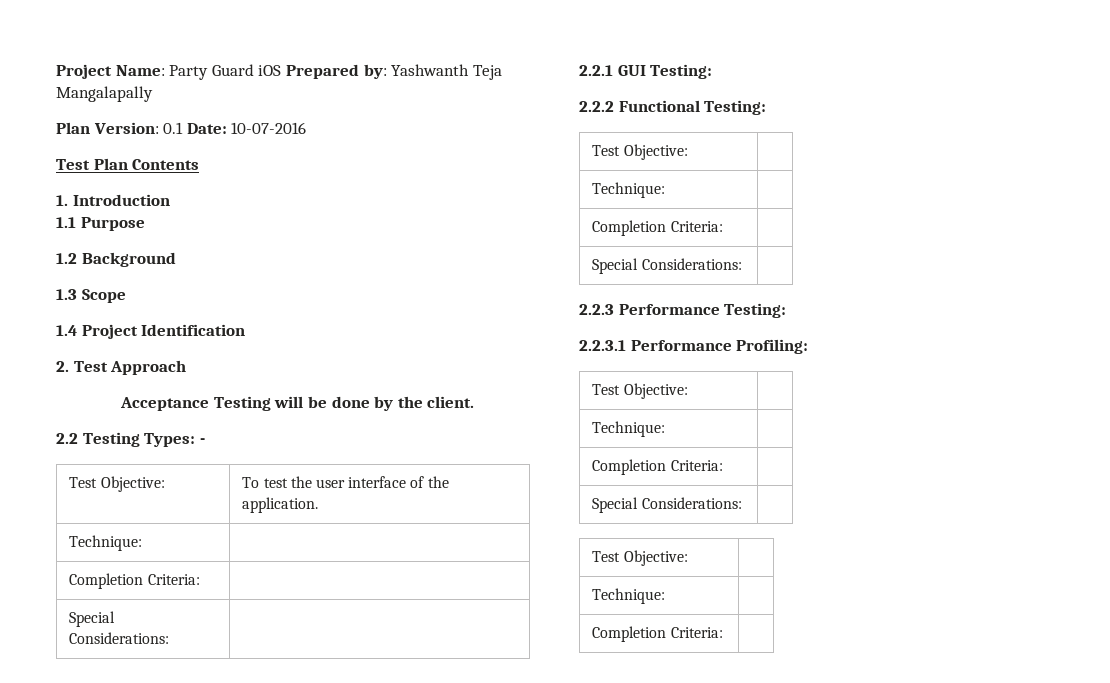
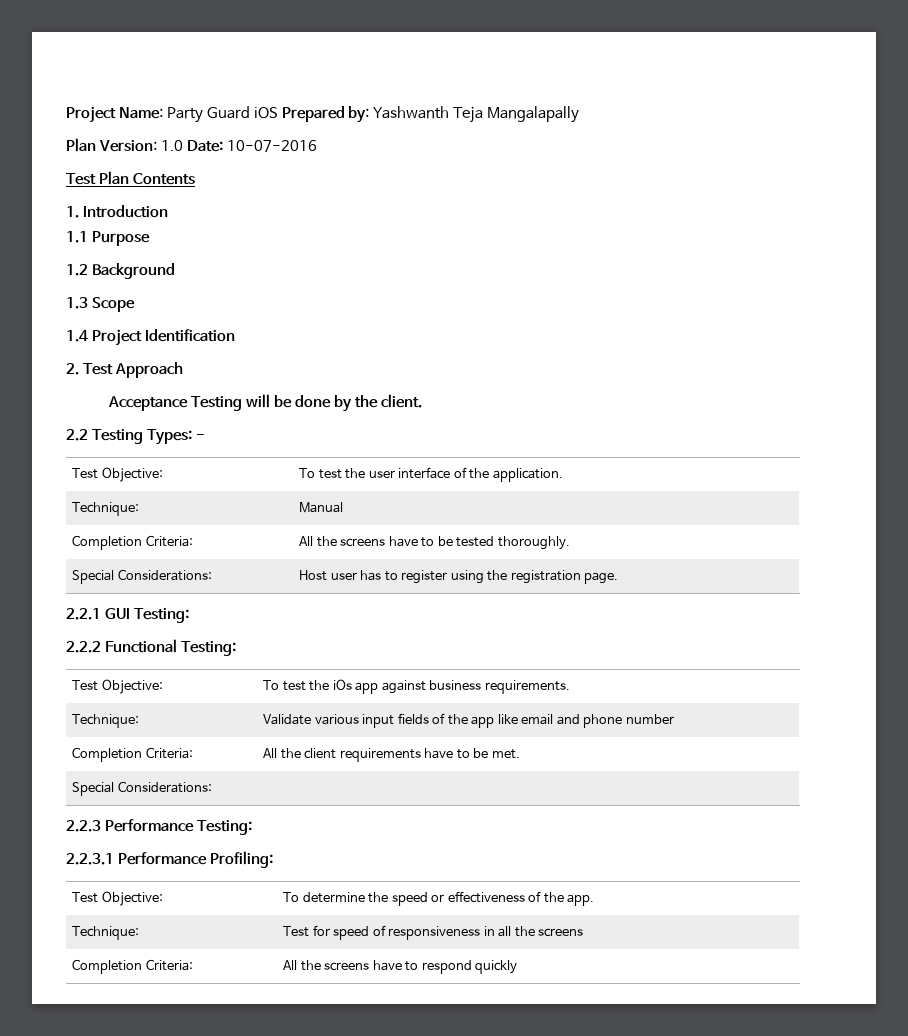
- Plan Version: 0.1 Date: 10-07-2016
+ Plan Version: 1.0 Date: 10-07-2016
  Test Objective: | To test the user interface of the application.
- Technique: |
- Completion Criteria: |
- Special Considerations: |
+ Technique: | Manual
+ Completion Criteria: | All the screens have to be tested thoroughly.
+ Special Considerations: | Host user has to register using the registration page.
  2.2.2 Functional Testing:
- Test Objective: |
- Technique: |
- Completion Criteria: |
+ Test Objective: | To test the iOs app against business requirements.
+ Technique: | Validate various input fields of the app like email and phone number
+ Completion Criteria: | All the client requirements have to be met.
  2.2.3.1 Performance Profiling:
- Test Objective: |
- Technique: |
- Completion Criteria: |
- Special Considerations: |
- Test Objective: |
- Technique: |
- Completion Criteria: |
+ Test Objective: | To determine the speed or effectiveness of the app.
+ Technique: | Test for speed of responsiveness in all the screens
+ Completion Criteria: | All the screens have to respond quickly

